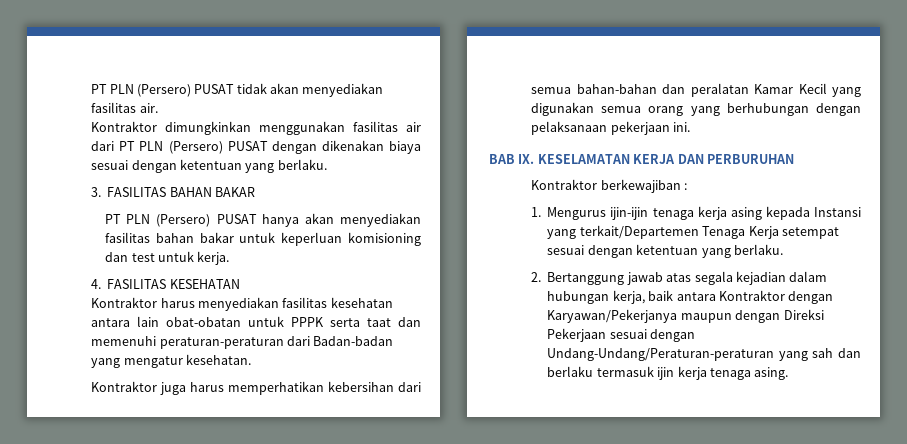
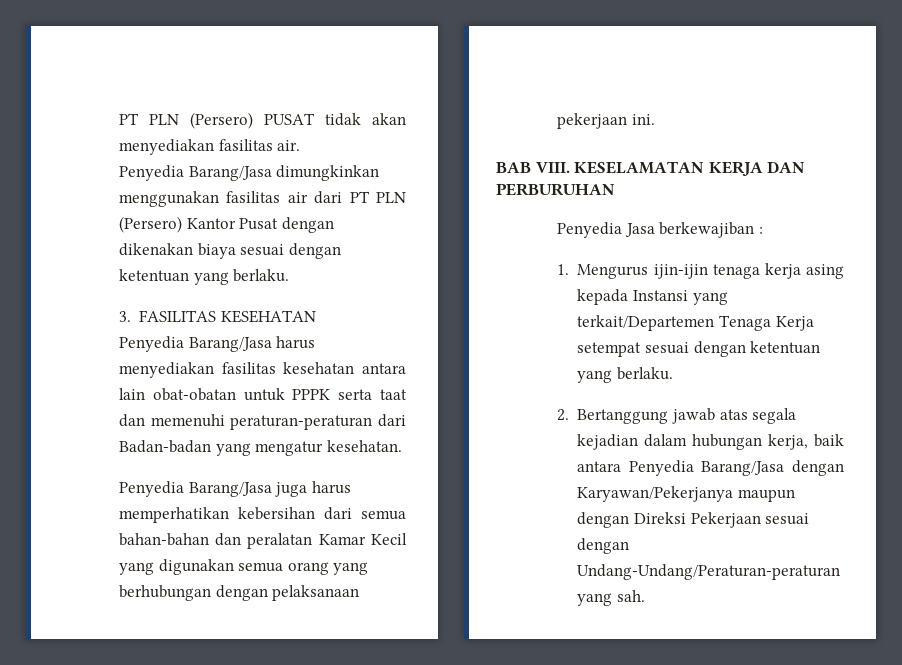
- Kontraktor dimungkinkan menggunakan fasilitas air dari PT PLN (Persero) PUSAT dengan dikenakan biaya sesuai dengan ketentuan yang berlaku.
+ Penyedia Barang/Jasa dimungkinkan menggunakan fasilitas air dari PT PLN (Persero) Kantor Pusat dengan dikenakan biaya sesuai dengan ketentuan yang berlaku.
- 3. FASILITAS BAHAN BAKAR
- PT PLN (Persero) PUSAT hanya akan menyediakan fasilitas bahan bakar untuk keperluan komisioning dan test untuk kerja.
- 4. FASILITAS KESEHATAN
+ 3. FASILITAS KESEHATAN
- Kontraktor harus menyediakan fasilitas kesehatan antara lain obat-obatan untuk PPPK serta taat dan memenuhi peraturan-peraturan dari Badan-badan yang mengatur kesehatan.
+ Penyedia Barang/Jasa harus menyediakan fasilitas kesehatan antara lain obat-obatan untuk PPPK serta taat dan memenuhi peraturan-peraturan dari Badan-badan yang mengatur kesehatan.
- Kontraktor juga harus memperhatikan kebersihan dari semua bahan-bahan dan peralatan Kamar Kecil yang digunakan semua orang yang berhubungan dengan pelaksanaan pekerjaan ini.
+ Penyedia Barang/Jasa juga harus memperhatikan kebersihan dari semua bahan-bahan dan peralatan Kamar Kecil yang digunakan semua orang yang berhubungan dengan pelaksanaan pekerjaan ini.
- BAB IX. KESELAMATAN KERJA DAN PERBURUHAN
+ BAB VIII. KESELAMATAN KERJA DAN PERBURUHAN
- Kontraktor berkewajiban :
+ Penyedia Jasa berkewajiban :
- 2. Bertanggung jawab atas segala kejadian dalam hubungan kerja, baik antara Kontraktor dengan Karyawan/Pekerjanya maupun dengan Direksi Pekerjaan sesuai dengan Undang-Undang/Peraturan-peraturan yang sah dan berlaku termasuk ijin kerja tenaga asing.
+ 2. Bertanggung jawab atas segala kejadian dalam hubungan kerja, baik antara Penyedia Barang/Jasa dengan Karyawan/Pekerjanya maupun dengan Direksi Pekerjaan sesuai dengan Undang-Undang/Peraturan-peraturan yang sah.

